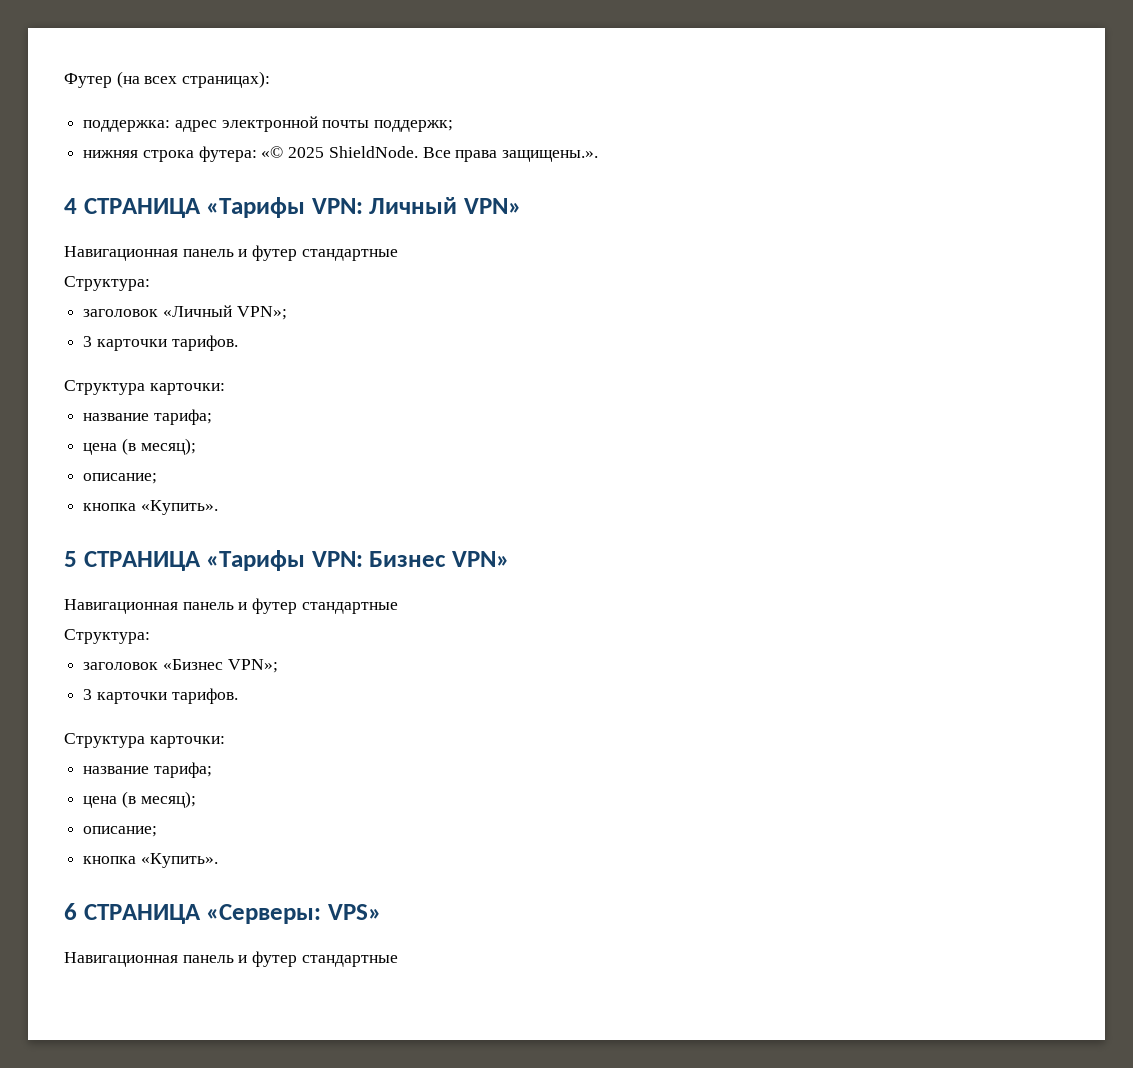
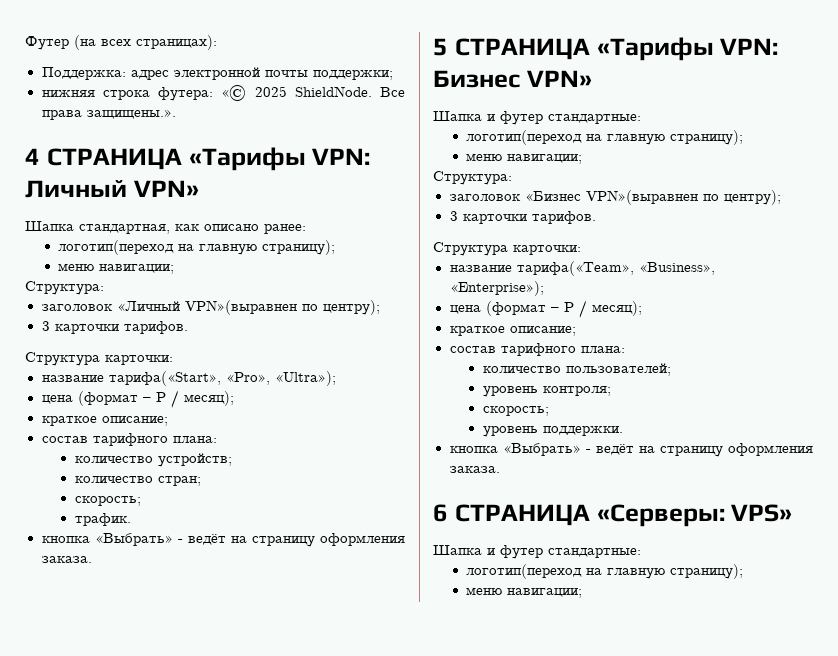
- поддержка: адрес электронной почты поддержк;
+ Поддержка: адрес электронной почты поддержки;
  4 СТРАНИЦА «Тарифы VPN: Личный VPN»
- Навигационная панель и футер стандартные
+ Шапка стандартная, как описано ранее:
+ логотип(переход на главную страницу);
+ меню навигации;
- заголовок «Личный VPN»;
+ заголовок «Личный VPN»(выравнен по центру);
  3 карточки тарифов.
  Структура карточки:
- название тарифа;
- цена (в месяц);
- описание;
- кнопка «Купить».
+ название тарифа(«Start», «Pro», «Ultra»);
+ цена (формат – Р / месяц);
+ краткое описание;
+ состав тарифного плана:
+ количество устройств;
+ количество стран;
+ скорость;
+ трафик.
+ кнопка «Выбрать» - ведёт на страницу оформления заказа.
  5 СТРАНИЦА «Тарифы VPN: Бизнес VPN»
- Навигационная панель и футер стандартные
+ Шапка и футер стандартные:
+ логотип(переход на главную страницу);
+ меню навигации;
- заголовок «Бизнес VPN»;
+ заголовок «Бизнес VPN»(выравнен по центру);
  3 карточки тарифов.
  Структура карточки:
- название тарифа;
- цена (в месяц);
- описание;
- кнопка «Купить».
+ название тарифа(«Team», «Business», «Enterprise»);
+ цена (формат – Р / месяц);
+ краткое описание;
+ состав тарифного плана:
+ количество пользователей;
+ уровень контроля;
+ скорость;
+ уровень поддержки.
+ кнопка «Выбрать» - ведёт на страницу оформления заказа.
  6 СТРАНИЦА «Серверы: VPS»
- Навигационная панель и футер стандартные
+ Шапка и футер стандартные:
+ логотип(переход на главную страницу);
+ меню навигации;

